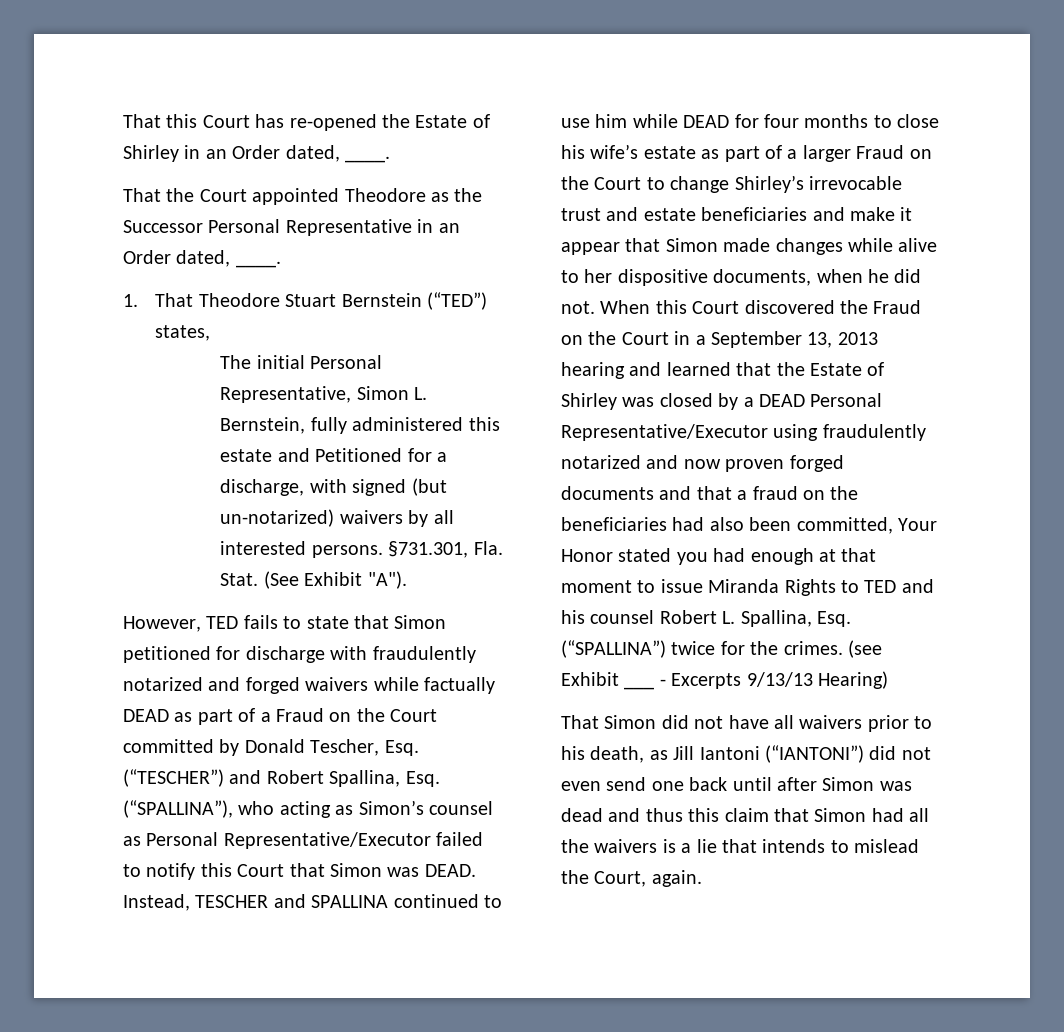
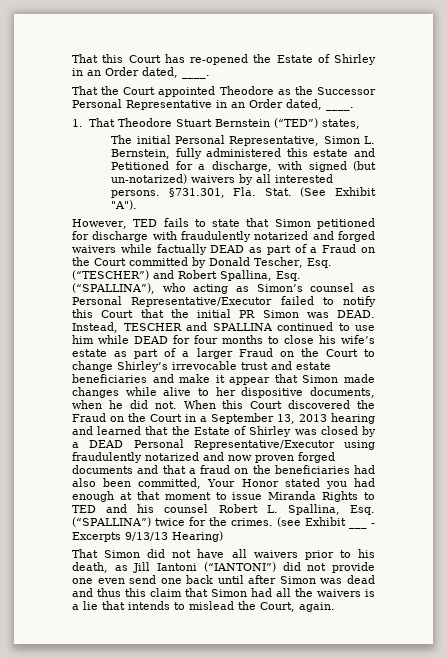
- However, TED fails to state that Simon petitioned for discharge with fraudulently notarized and forged waivers while factually DEAD as part of a Fraud on the Court committed by Donald Tescher, Esq. (“TESCHER”) and Robert Spallina, Esq. (“SPALLINA”), who acting as Simon’s counsel as Personal Representative/Executor failed to notify this Court that Simon was DEAD.
+ However, TED fails to state that Simon petitioned for discharge with fraudulently notarized and forged waivers while factually DEAD as part of a Fraud on the Court committed by Donald Tescher, Esq. (“TESCHER”) and Robert Spallina, Esq. (“SPALLINA”), who acting as Simon’s counsel as Personal Representative/Executor failed to notify this Court that the initial PR Simon was DEAD.
- That Simon did not have all waivers prior to his death, as Jill Iantoni (“IANTONI”) did not even send one back until after Simon was dead and thus this claim that Simon had all the waivers is a lie that intends to mislead the Court, again.
+ That Simon did not have all waivers prior to his death, as Jill Iantoni (“IANTONI”) did not provide one even send one back until after Simon was dead and thus this claim that Simon had all the waivers is a lie that intends to mislead the Court, again.

